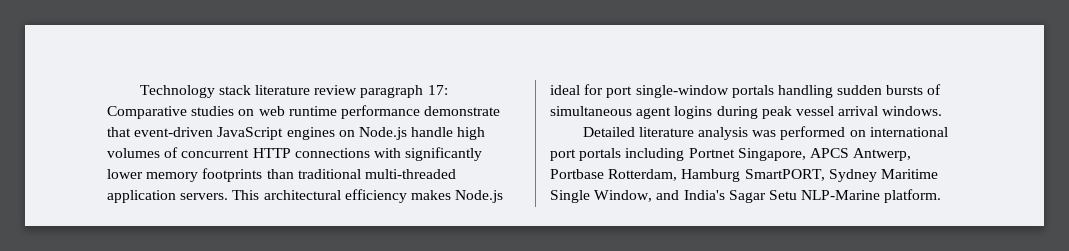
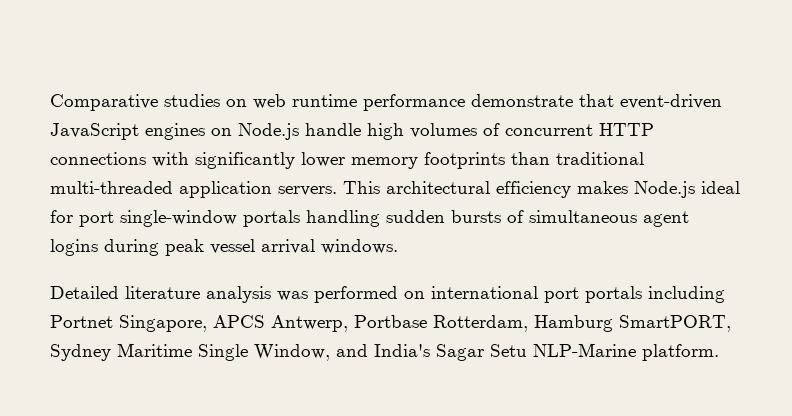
- Technology stack literature review paragraph 17: Comparative studies on web runtime performance demonstrate that event-driven JavaScript engines on Node.js handle high volumes of concurrent HTTP connections with significantly lower memory footprints than traditional multi-threaded application servers.
+ Comparative studies on web runtime performance demonstrate that event-driven JavaScript engines on Node.js handle high volumes of concurrent HTTP connections with significantly lower memory footprints than traditional multi-threaded application servers.

